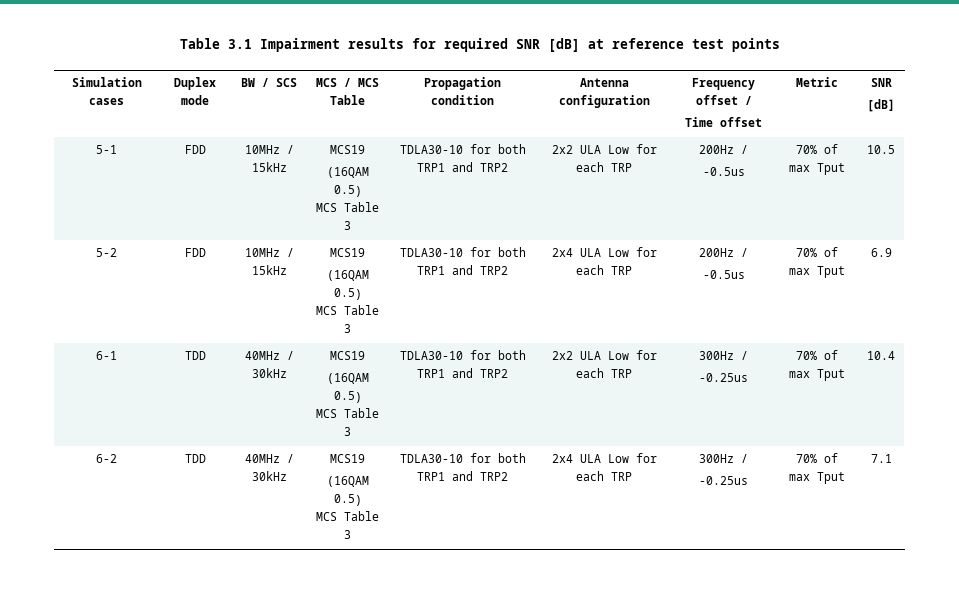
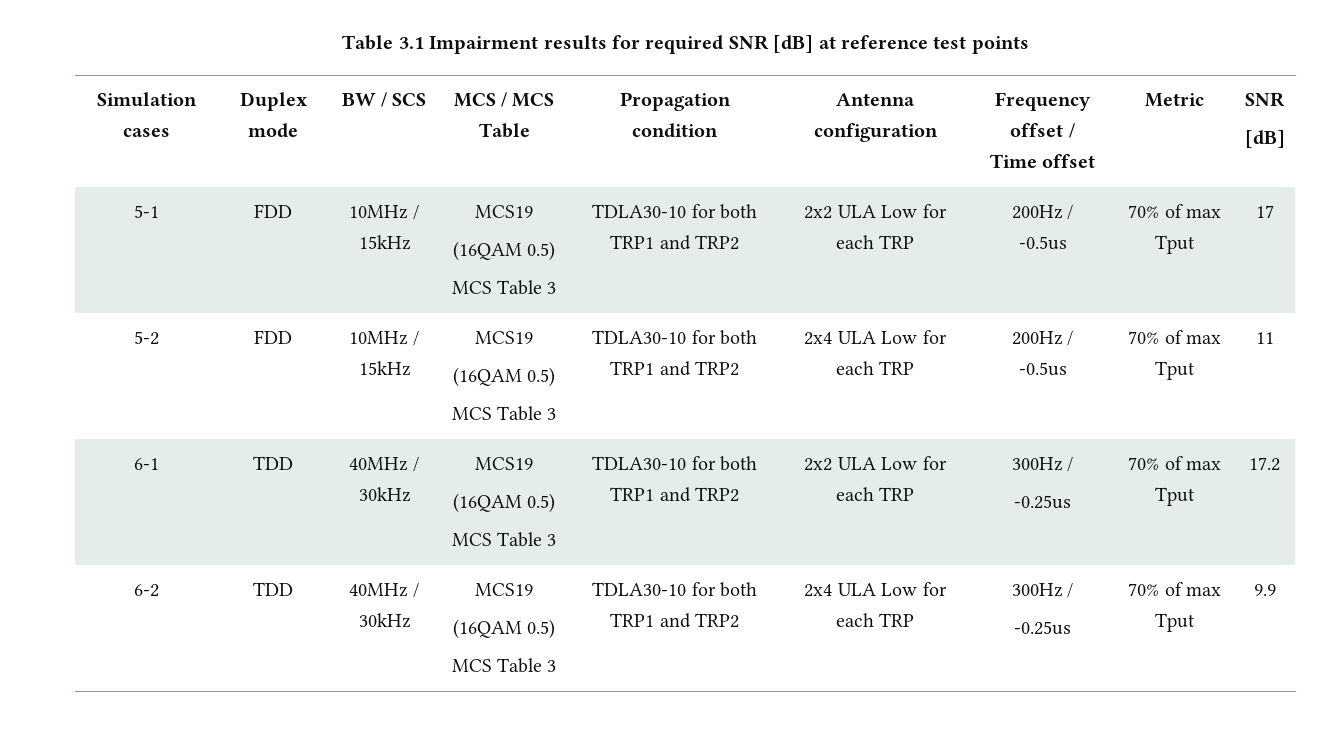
  5-1 | FDD | 10MHz / 15kHz | MCS19
  (16QAM 0.5)
  MCS Table 3 | TDLA30-10 for both TRP1 and TRP2 | 2x2 ULA Low for each TRP | 200Hz /
- -0.5us | 70% of max Tput | 10.5
+ -0.5us | 70% of max Tput | 17
  5-2 | FDD | 10MHz / 15kHz | MCS19
  (16QAM 0.5)
  MCS Table 3 | TDLA30-10 for both TRP1 and TRP2 | 2x4 ULA Low for each TRP | 200Hz /
- -0.5us | 70% of max Tput | 6.9
+ -0.5us | 70% of max Tput | 11
  6-1 | TDD | 40MHz / 30kHz | MCS19
  (16QAM 0.5)
  MCS Table 3 | TDLA30-10 for both TRP1 and TRP2 | 2x2 ULA Low for each TRP | 300Hz /
- -0.25us | 70% of max Tput | 10.4
+ -0.25us | 70% of max Tput | 17.2
  6-2 | TDD | 40MHz / 30kHz | MCS19
  (16QAM 0.5)
  MCS Table 3 | TDLA30-10 for both TRP1 and TRP2 | 2x4 ULA Low for each TRP | 300Hz /
- -0.25us | 70% of max Tput | 7.1
+ -0.25us | 70% of max Tput | 9.9

